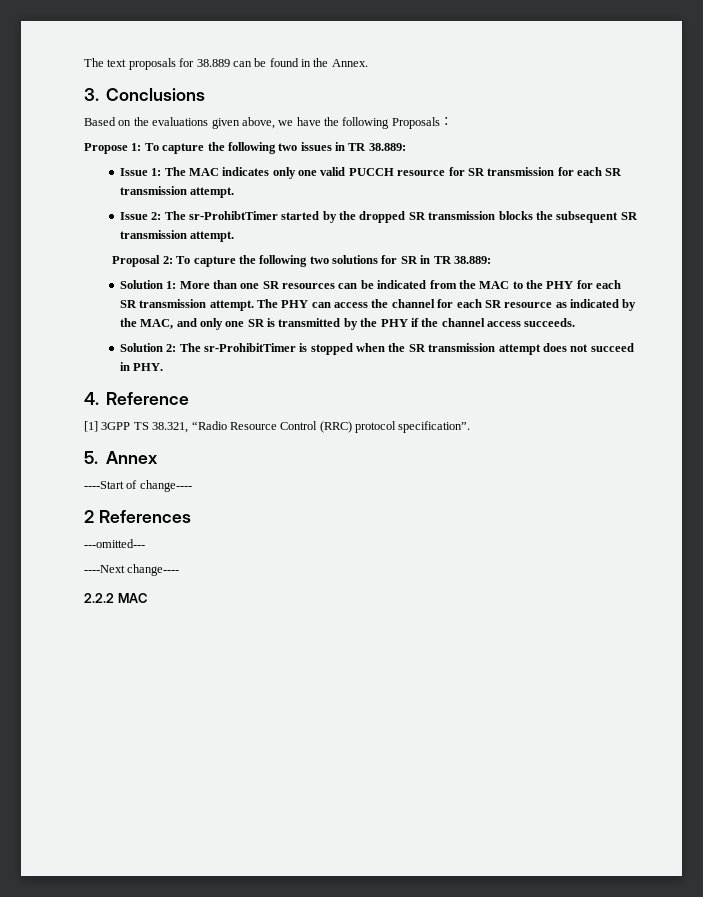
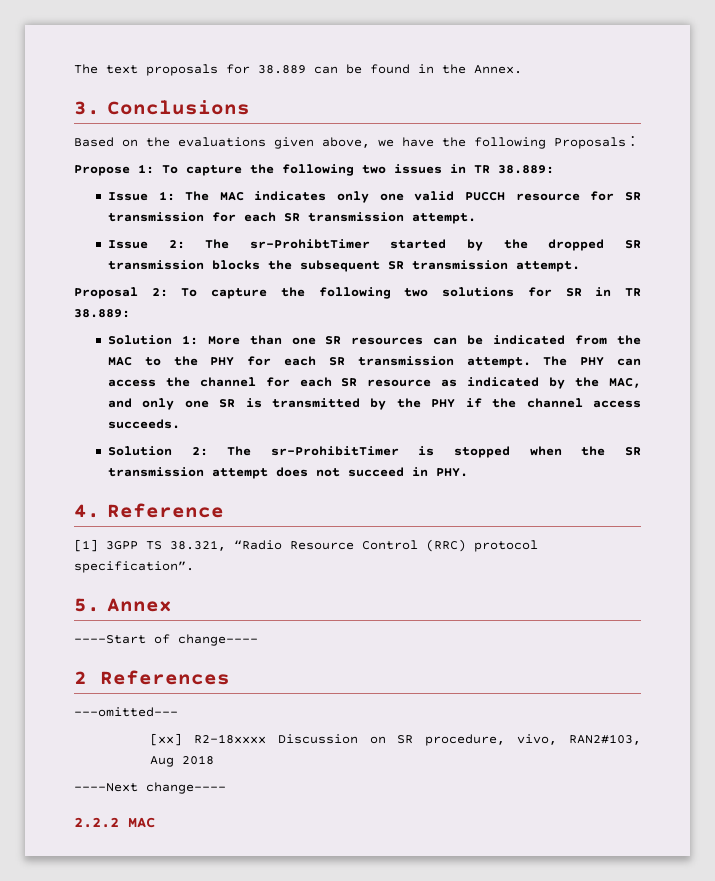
+ [xx] R2-18xxxx Discussion on SR procedure, vivo, RAN2#103, Aug 2018

